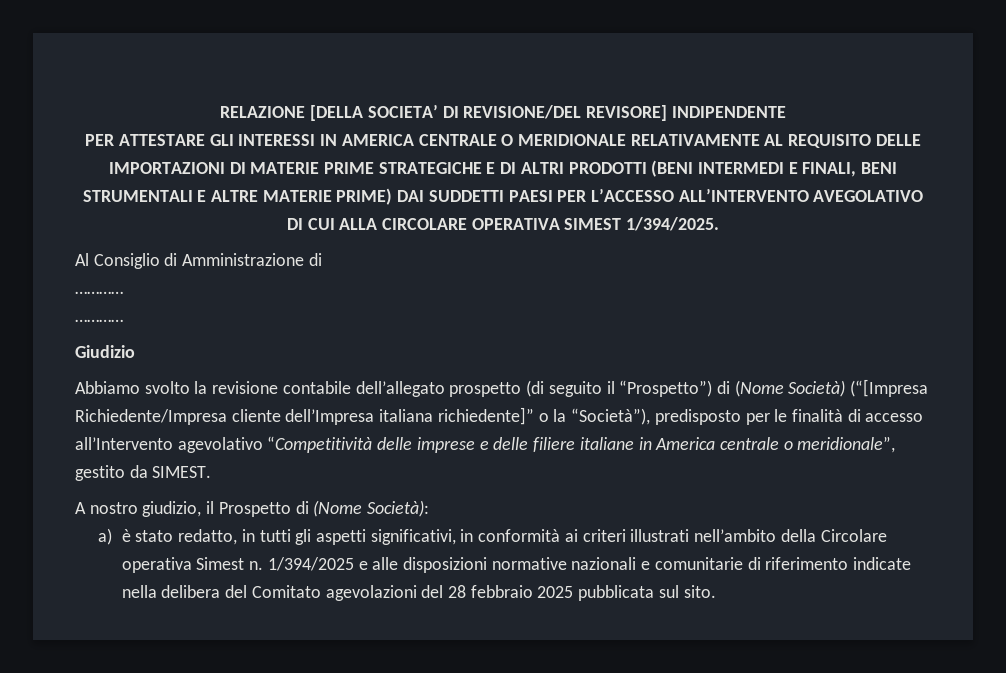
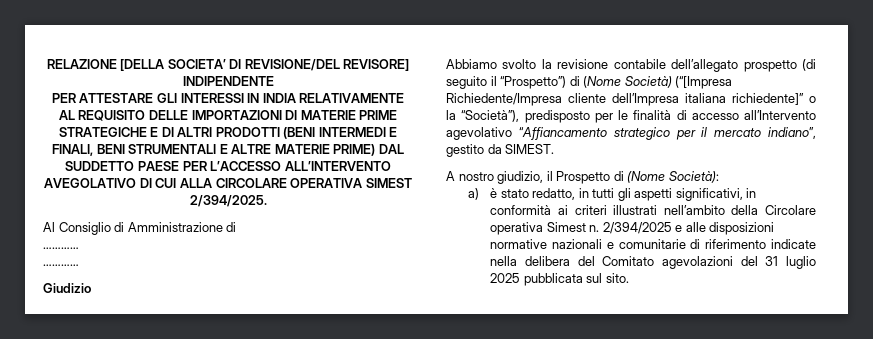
- PER ATTESTARE GLI INTERESSI IN AMERICA CENTRALE O MERIDIONALE RELATIVAMENTE AL REQUISITO DELLE IMPORTAZIONI DI MATERIE PRIME STRATEGICHE E DI ALTRI PRODOTTI (BENI INTERMEDI E FINALI, BENI STRUMENTALI E ALTRE MATERIE PRIME) DAI SUDDETTI PAESI PER L’ACCESSO ALL’INTERVENTO AVEGOLATIVO DI CUI ALLA CIRCOLARE OPERATIVA SIMEST 1/394/2025.
+ PER ATTESTARE GLI INTERESSI IN INDIA RELATIVAMENTE AL REQUISITO DELLE IMPORTAZIONI DI MATERIE PRIME STRATEGICHE E DI ALTRI PRODOTTI (BENI INTERMEDI E FINALI, BENI STRUMENTALI E ALTRE MATERIE PRIME) DAL SUDDETTO PAESE PER L’ACCESSO ALL’INTERVENTO AVEGOLATIVO DI CUI ALLA CIRCOLARE OPERATIVA SIMEST 2/394/2025.
- Abbiamo svolto la revisione contabile dell’allegato prospetto (di seguito il “Prospetto”) di (Nome Società) (“[Impresa Richiedente/Impresa cliente dell’Impresa italiana richiedente]” o la “Società”), predisposto per le finalità di accesso all’Intervento agevolativo “Competitività delle imprese e delle filiere italiane in America centrale o meridionale”, gestito da SIMEST.
+ Abbiamo svolto la revisione contabile dell’allegato prospetto (di seguito il “Prospetto”) di (Nome Società) (“[Impresa Richiedente/Impresa cliente dell’Impresa italiana richiedente]” o la “Società”), predisposto per le finalità di accesso all’Intervento agevolativo “Affiancamento strategico per il mercato indiano”, gestito da SIMEST.
- 1/394/2025 e alle disposizioni normative nazionali e comunitarie di riferimento indicate nella delibera del Comitato agevolazioni del 28 febbraio 2025 pubblicata sul sito.
+ 2/394/2025 e alle disposizioni normative nazionali e comunitarie di riferimento indicate nella delibera del Comitato agevolazioni del 31 luglio 2025 pubblicata sul sito.

